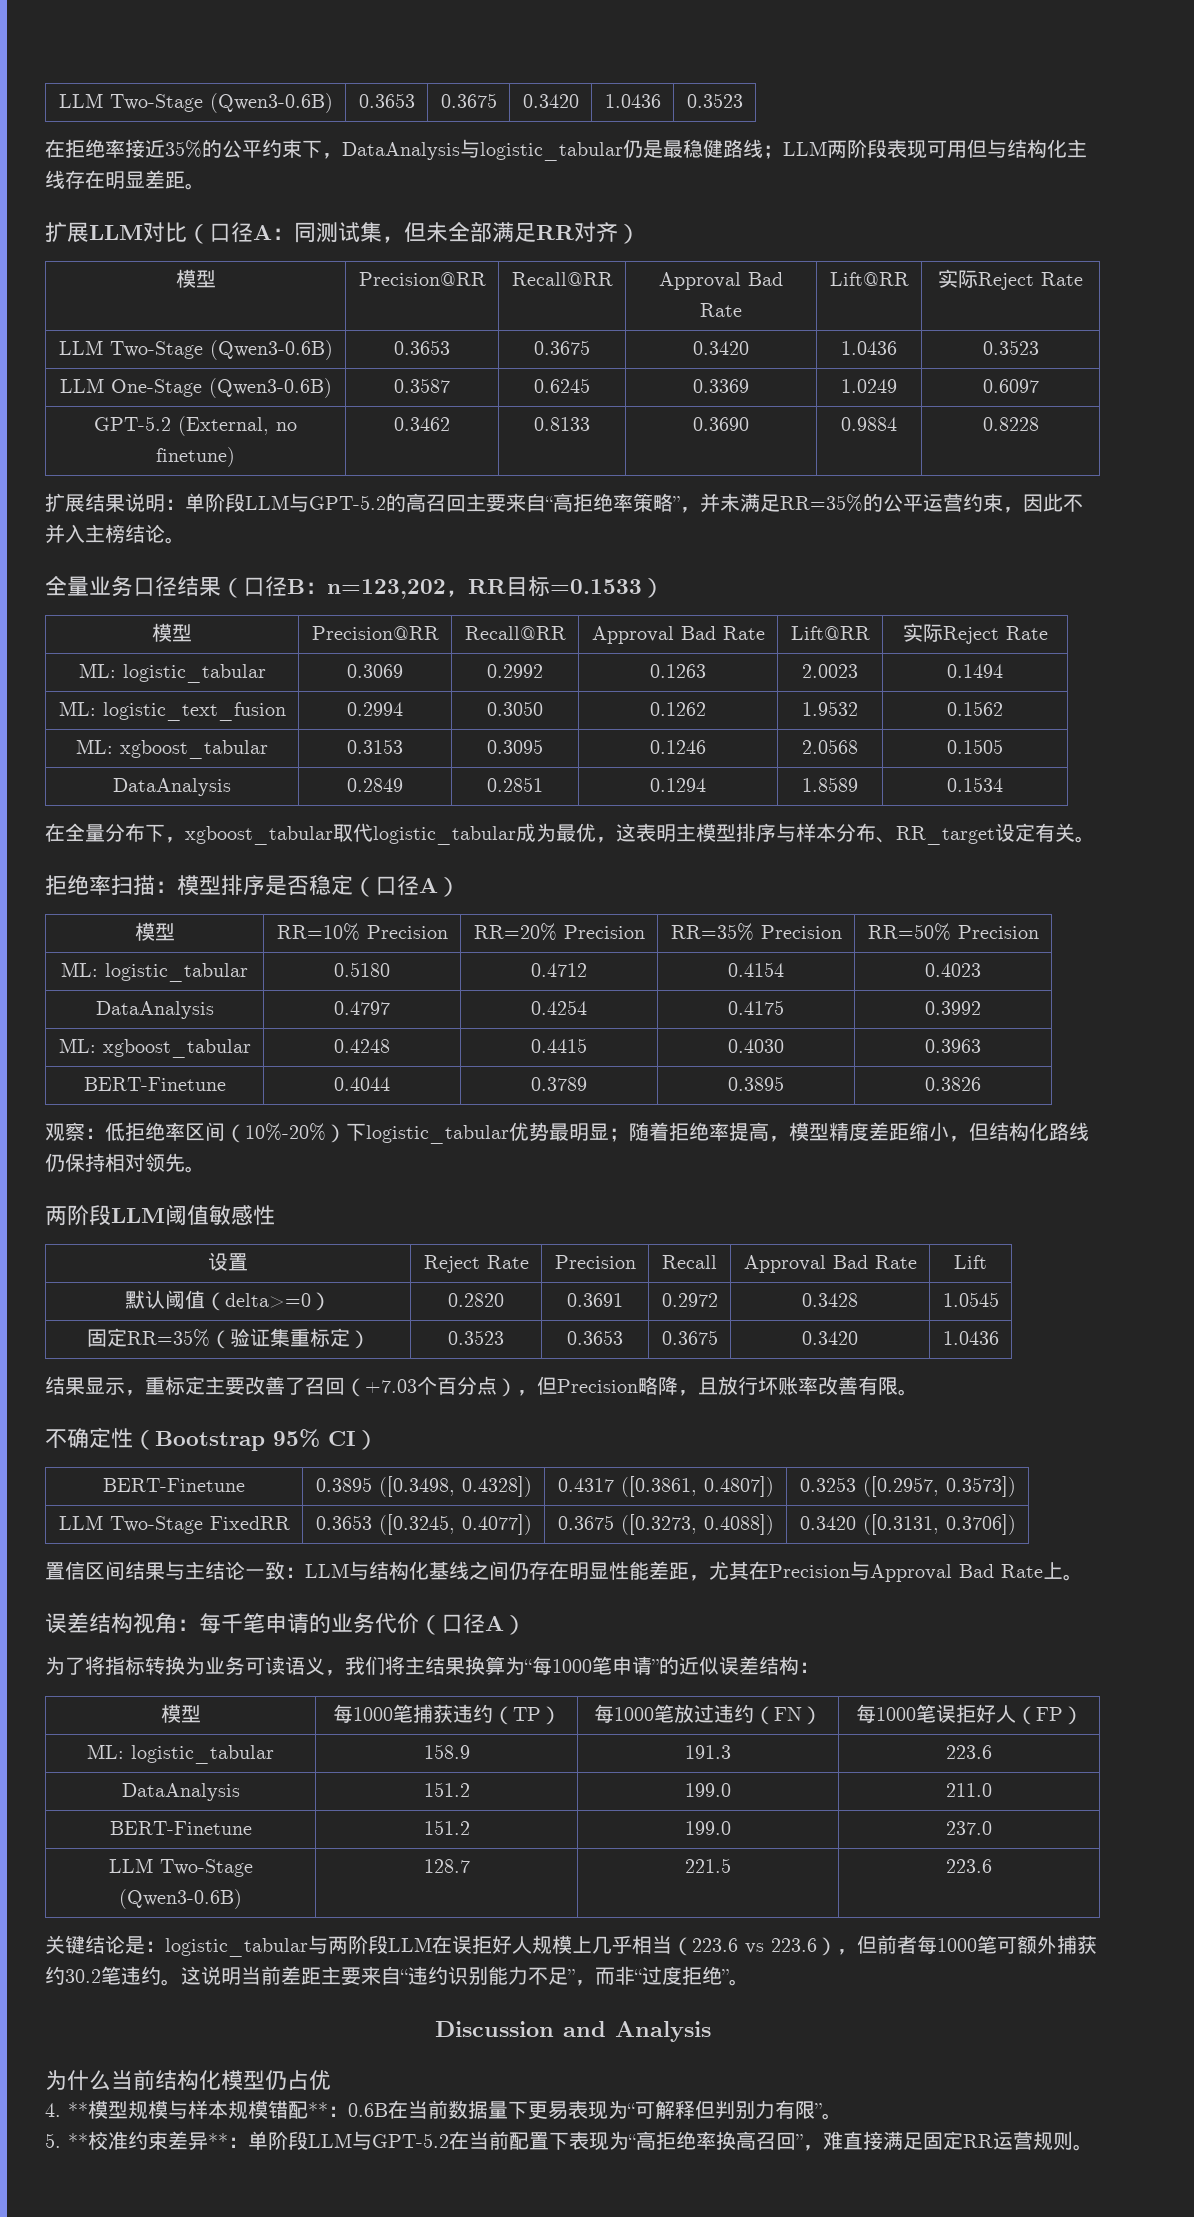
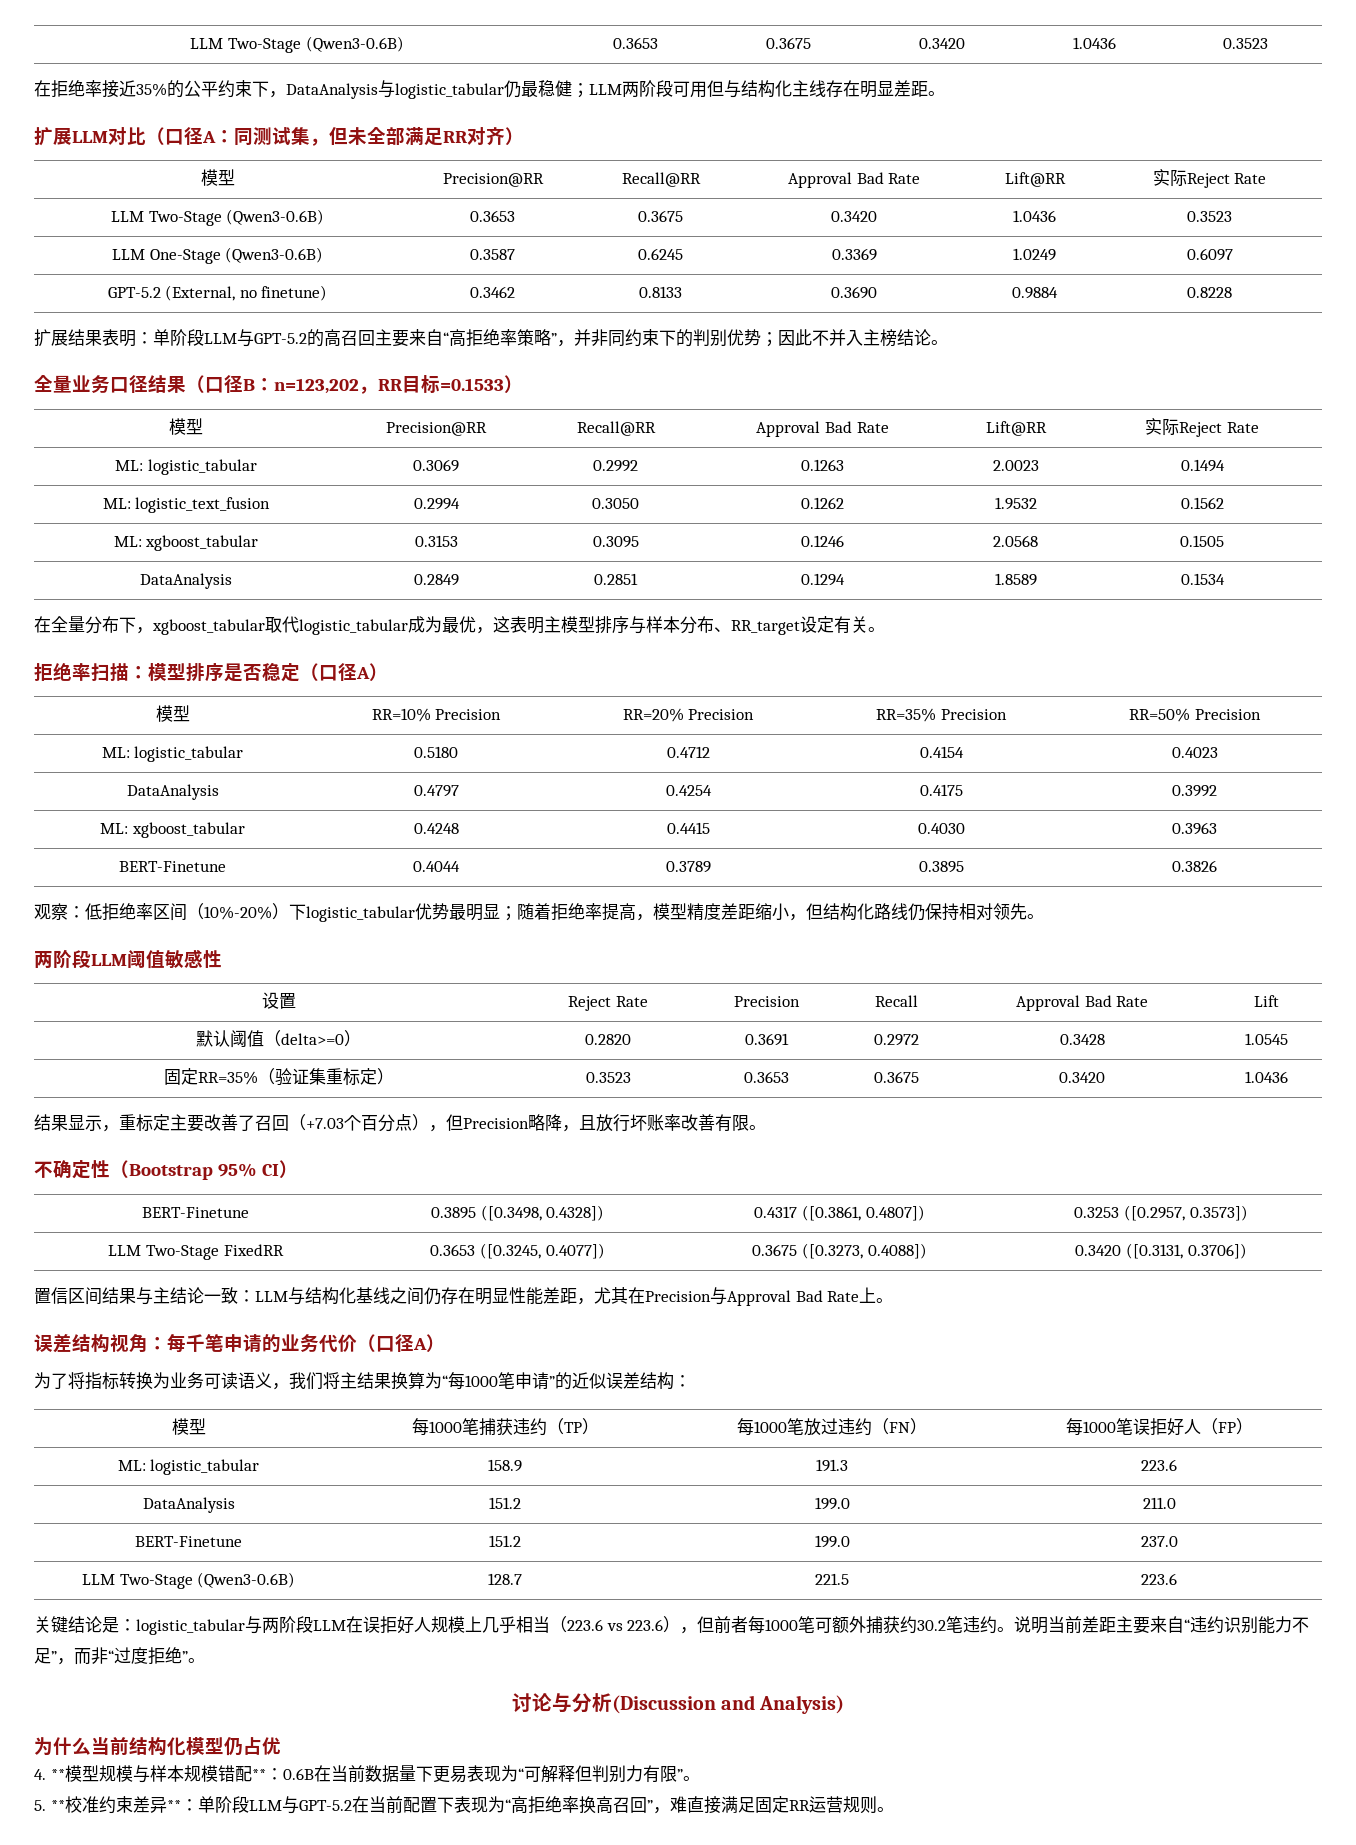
- 在拒绝率接近35%的公平约束下，DataAnalysis与logistic_tabular仍是最稳健路线；LLM两阶段表现可用但与结构化主线存在明显差距。
+ 在拒绝率接近35%的公平约束下，DataAnalysis与logistic_tabular仍最稳健；LLM两阶段可用但与结构化主线存在明显差距。
- 扩展结果说明：单阶段LLM与GPT-5.2的高召回主要来自“高拒绝率策略”，并未满足RR=35%的公平运营约束，因此不并入主榜结论。
+ 扩展结果表明：单阶段LLM与GPT-5.2的高召回主要来自“高拒绝率策略”，并非同约束下的判别优势；因此不并入主榜结论。
- 这说明当前差距主要来自“违约识别能力不足”，而非“过度拒绝”。
+ 说明当前差距主要来自“违约识别能力不足”，而非“过度拒绝”。
- Discussion and Analysis
+ 讨论与分析(Discussion and Analysis)

